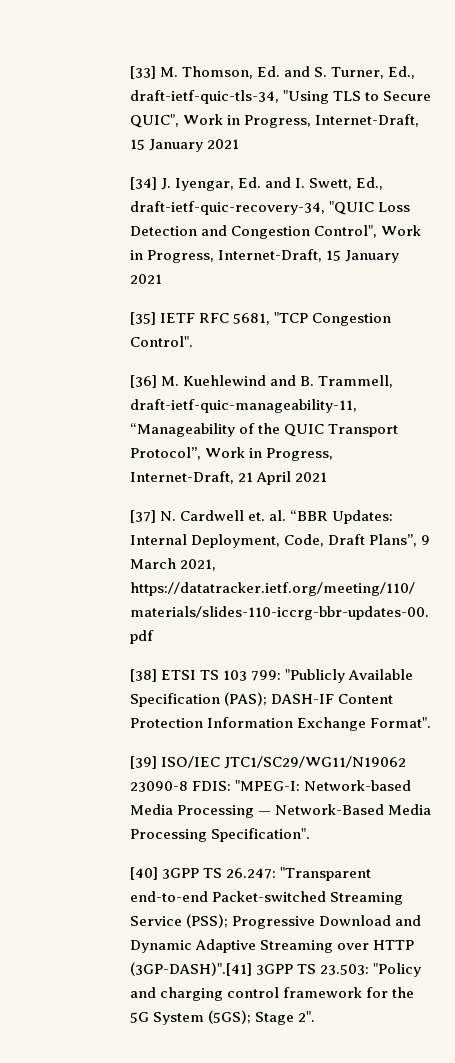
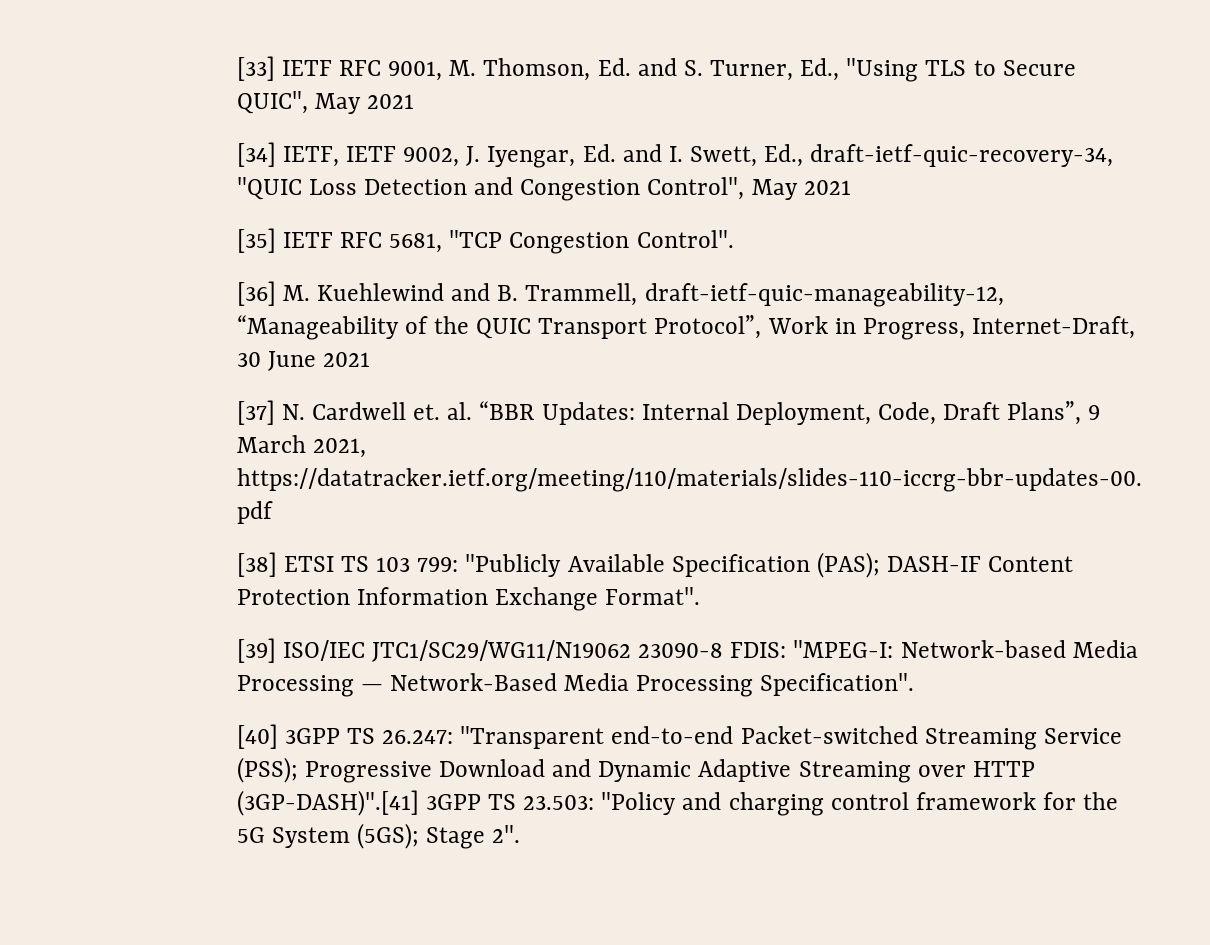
- [33] M. Thomson, Ed. and S. Turner, Ed., draft-ietf-quic-tls-34, "Using TLS to Secure QUIC", Work in Progress, Internet-Draft, 15 January 2021
+ [33] IETF RFC 9001, M. Thomson, Ed. and S. Turner, Ed., "Using TLS to Secure QUIC", May 2021
- [34] J. Iyengar, Ed. and I. Swett, Ed., draft-ietf-quic-recovery-34, "QUIC Loss Detection and Congestion Control", Work in Progress, Internet-Draft, 15 January 2021
+ [34] IETF, IETF 9002, J. Iyengar, Ed. and I. Swett, Ed., draft-ietf-quic-recovery-34, "QUIC Loss Detection and Congestion Control", May 2021
- [36] M. Kuehlewind and B. Trammell, draft-ietf-quic-manageability-11, “Manageability of the QUIC Transport Protocol”, Work in Progress, Internet-Draft, 21 April 2021
+ [36] M. Kuehlewind and B. Trammell, draft-ietf-quic-manageability-12, “Manageability of the QUIC Transport Protocol”, Work in Progress, Internet-Draft, 30 June 2021

